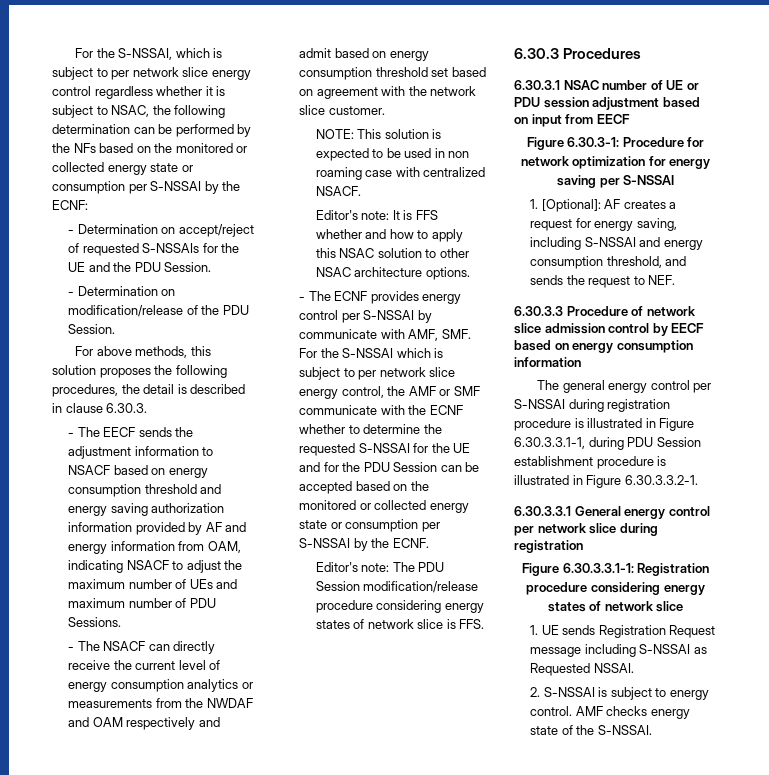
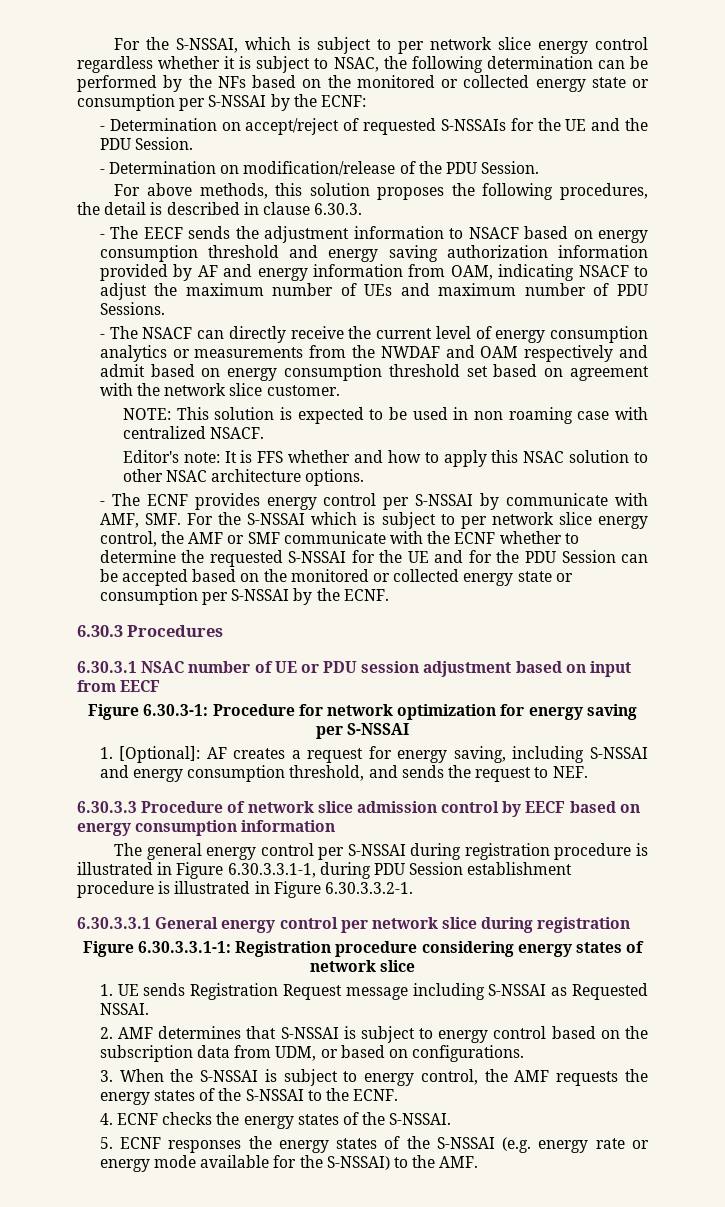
- Editor's note: The PDU Session modification/release procedure considering energy states of network slice is FFS.
- 2. S-NSSAI is subject to energy control. AMF checks energy state of the S-NSSAI.
+ 2. AMF determines that S-NSSAI is subject to energy control based on the subscription data from UDM, or based on configurations.
+ 3. When the S-NSSAI is subject to energy control, the AMF requests the energy states of the S-NSSAI to the ECNF.
+ 4. ECNF checks the energy states of the S-NSSAI.
+ 5. ECNF responses the energy states of the S-NSSAI (e.g. energy rate or energy mode available for the S-NSSAI) to the AMF.

